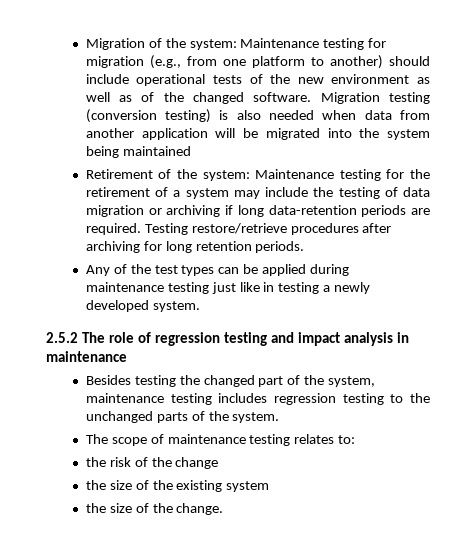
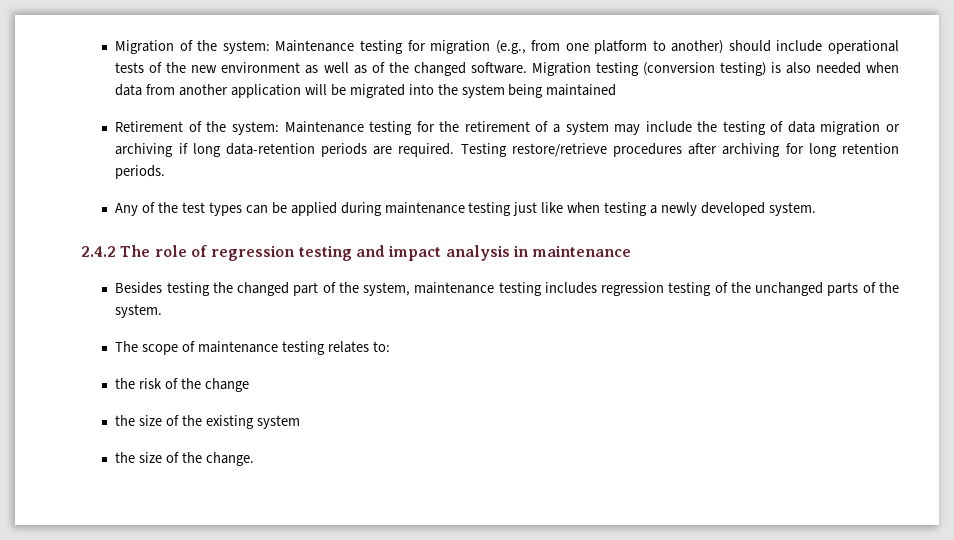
- Any of the test types can be applied during maintenance testing just like in testing a newly developed system.
+ Any of the test types can be applied during maintenance testing just like when testing a newly developed system.
- 2.5.2 The role of regression testing and impact analysis in maintenance
+ 2.4.2 The role of regression testing and impact analysis in maintenance
- Besides testing the changed part of the system, maintenance testing includes regression testing to the unchanged parts of the system.
+ Besides testing the changed part of the system, maintenance testing includes regression testing of the unchanged parts of the system.

